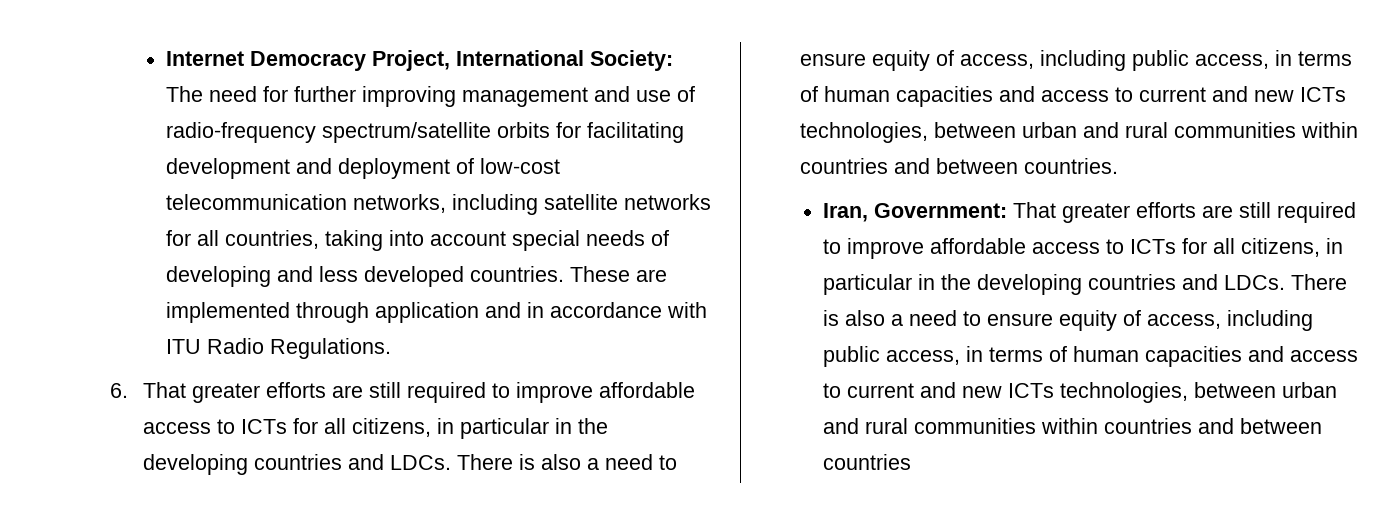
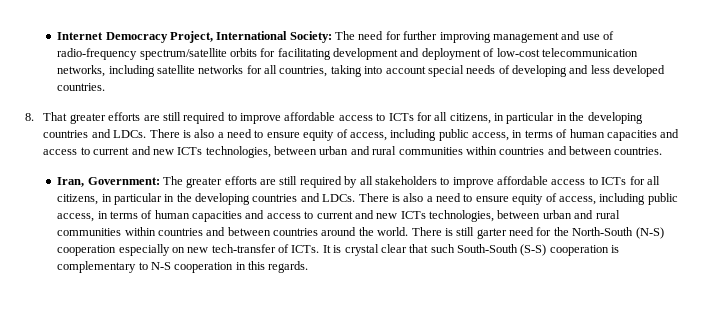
- The need for further improving management and use of radio-frequency spectrum/satellite orbits for facilitating development and deployment of low-cost telecommunication networks, including satellite networks for all countries, taking into account special needs of developing and less developed countries. These are implemented through application and in accordance with ITU Radio Regulations.
- 6. That greater efforts are still required to improve affordable access to ICTs for all citizens, in particular in the developing countries and LDCs.
+ The need for further improving management and use of radio-frequency spectrum/satellite orbits for facilitating development and deployment of low-cost telecommunication networks, including satellite networks for all countries, taking into account special needs of developing and less developed countries.
+ 8. That greater efforts are still required to improve affordable access to ICTs for all citizens, in particular in the developing countries and LDCs.
- Iran, Government: That greater efforts are still required to improve affordable access to ICTs for all citizens, in particular in the developing countries and LDCs.
+ Iran, Government: The greater efforts are still required by all stakeholders to improve affordable access to ICTs for all citizens, in particular in the developing countries and LDCs.
- There is also a need to ensure equity of access, including public access, in terms of human capacities and access to current and new ICTs technologies, between urban and rural communities within countries and between countries
+ There is also a need to ensure equity of access, including public access, in terms of human capacities and access to current and new ICTs technologies, between urban and rural communities within countries and between countries around the world. There is still garter need for the North-South (N-S) cooperation especially on new tech-transfer of ICTs. It is crystal clear that such South-South (S-S) cooperation is complementary to N-S cooperation in this regards.

